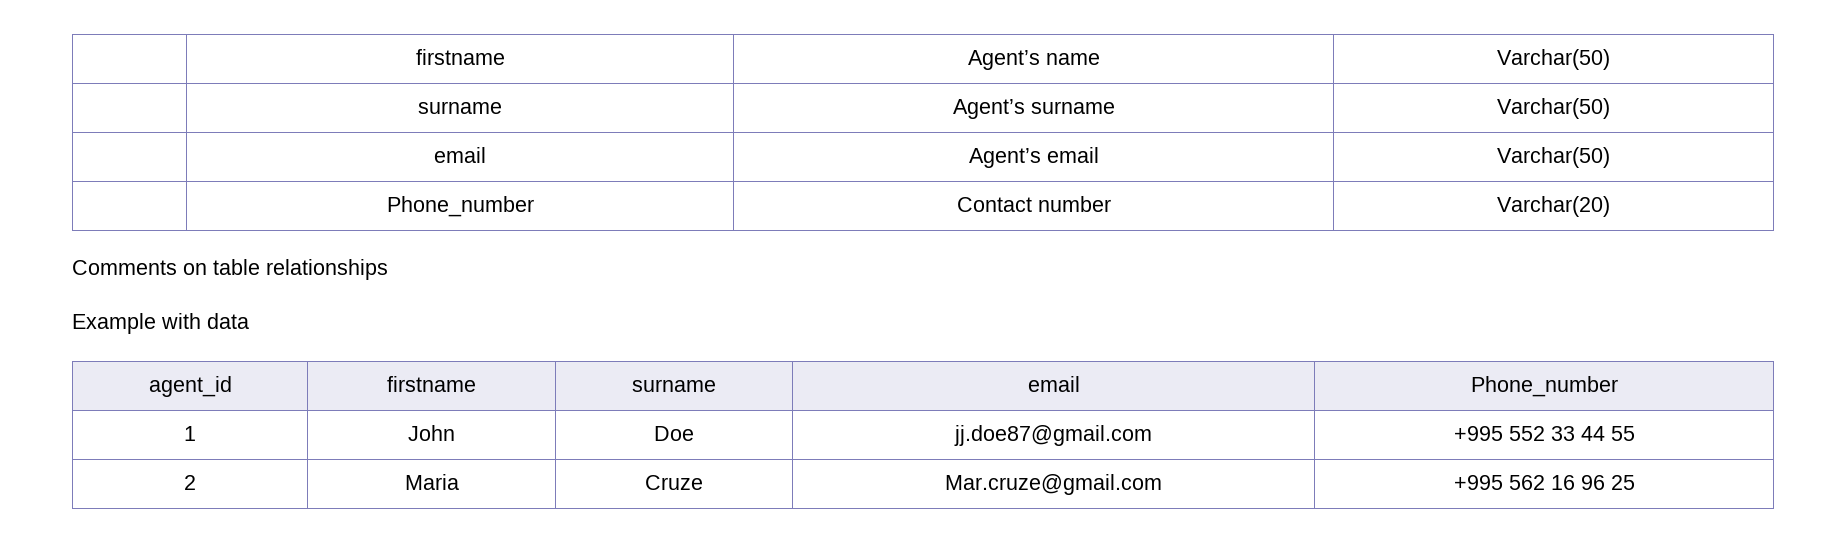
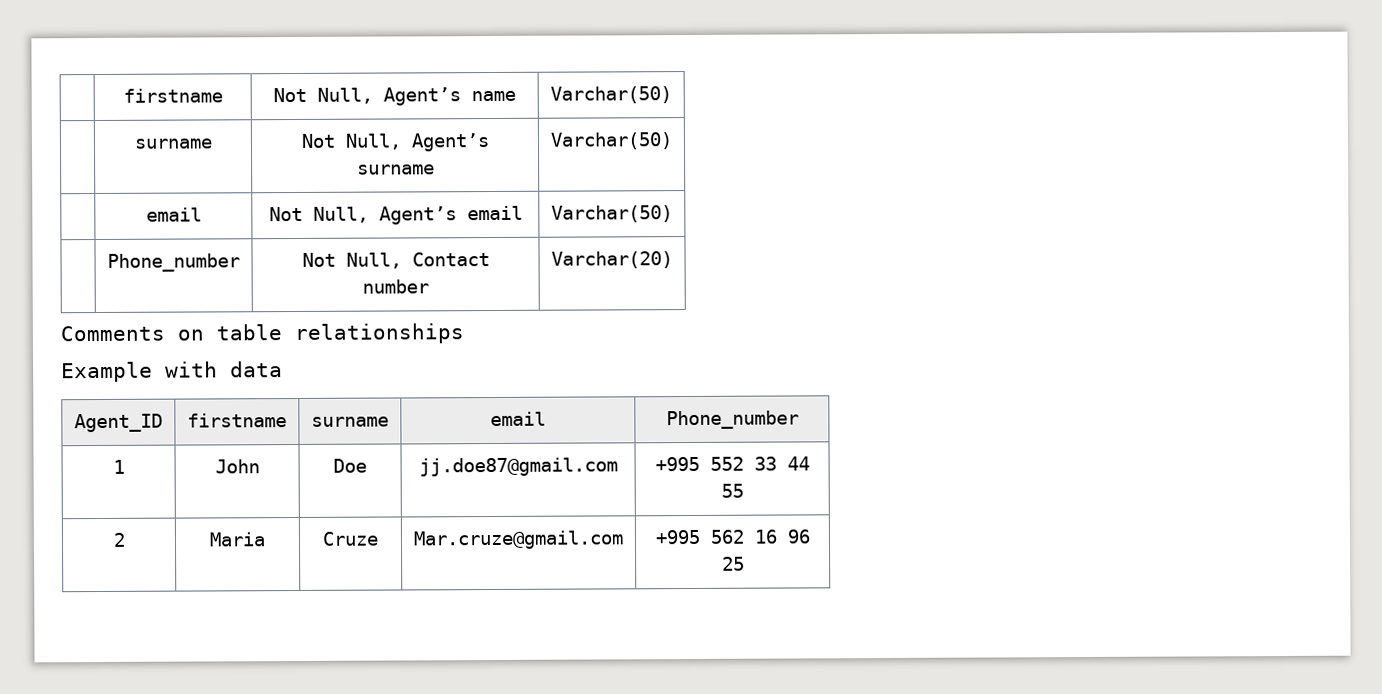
- | firstname | Agent’s name | Varchar(50)
+ | firstname | Not Null, Agent’s name | Varchar(50)
- | surname | Agent’s surname | Varchar(50)
+ | surname | Not Null, Agent’s surname | Varchar(50)
- | email | Agent’s email | Varchar(50)
+ | email | Not Null, Agent’s email | Varchar(50)
- | Phone_number | Contact number | Varchar(20)
+ | Phone_number | Not Null, Contact number | Varchar(20)
- agent_id | firstname | surname | email | Phone_number
+ Agent_ID | firstname | surname | email | Phone_number

